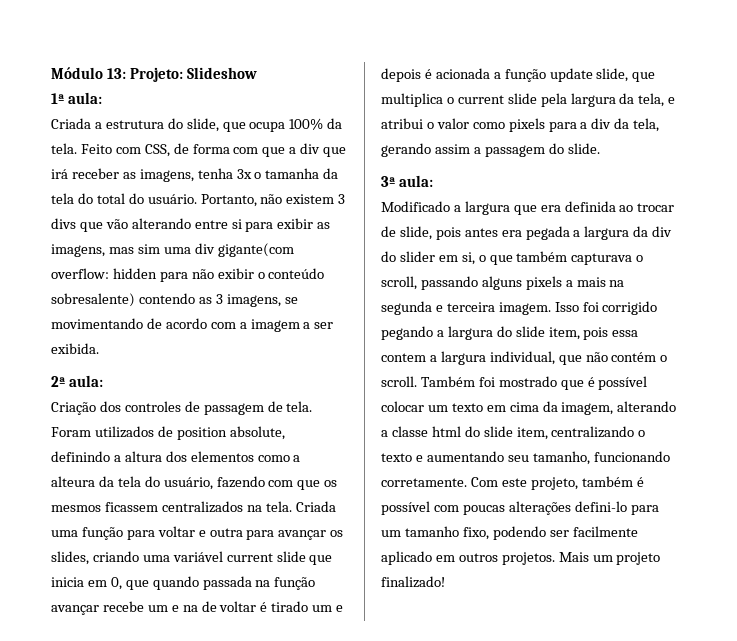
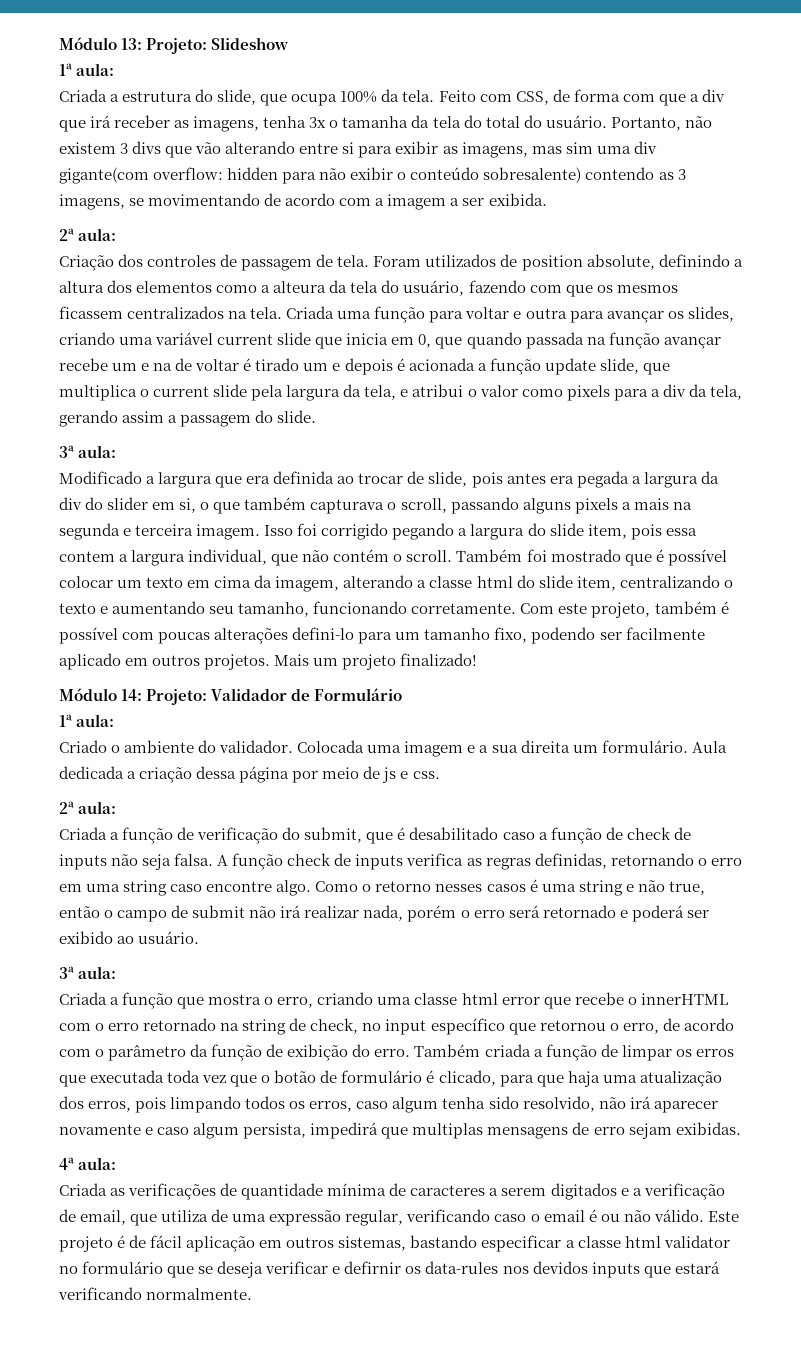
+ Módulo 14: Projeto: Validador de Formulário
+ 1ª aula:
+ Criado o ambiente do validador. Colocada uma imagem e a sua direita um formulário. Aula dedicada a criação dessa página por meio de js e css.
+ 2ª aula:
+ Criada a função de verificação do submit, que é desabilitado caso a função de check de inputs não seja falsa. A função check de inputs verifica as regras definidas, retornando o erro em uma string caso encontre algo. Como o retorno nesses casos é uma string e não true, então o campo de submit não irá realizar nada, porém o erro será retornado e poderá ser exibido ao usuário.
+ 3ª aula:
+ Criada a função que mostra o erro, criando uma classe html error que recebe o innerHTML com o erro retornado na string de check, no input específico que retornou o erro, de acordo com o parâmetro da função de exibição do erro. Também criada a função de limpar os erros que executada toda vez que o botão de formulário é clicado, para que haja uma atualização dos erros, pois limpando todos os erros, caso algum tenha sido resolvido, não irá aparecer novamente e caso algum persista, impedirá que multiplas mensagens de erro sejam exibidas.
+ 4ª aula:
+ Criada as verificações de quantidade mínima de caracteres a serem digitados e a verificação de email, que utiliza de uma expressão regular, verificando caso o email é ou não válido. Este projeto é de fácil aplicação em outros sistemas, bastando especificar a classe html validator no formulário que se deseja verificar e defirnir os data-rules nos devidos inputs que estará verificando normalmente.

